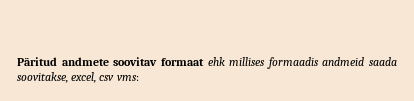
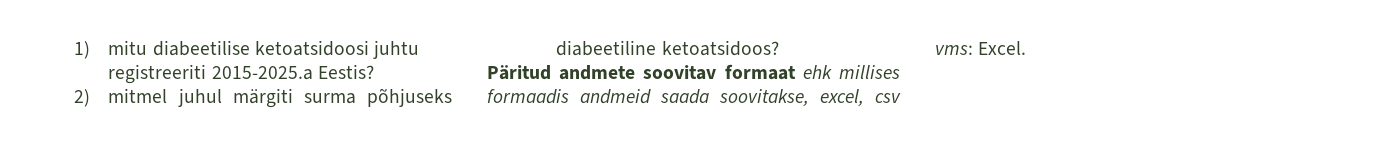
+ 1) mitu diabeetilise ketoatsidoosi juhtu registreeriti 2015-2025.a Eestis?
+ 2) mitmel juhul märgiti surma põhjuseks diabeetiline ketoatsidoos?
- Päritud andmete soovitav formaat ehk millises formaadis andmeid saada soovitakse, excel, csv vms:
+ Päritud andmete soovitav formaat ehk millises formaadis andmeid saada soovitakse, excel, csv vms: Excel.

